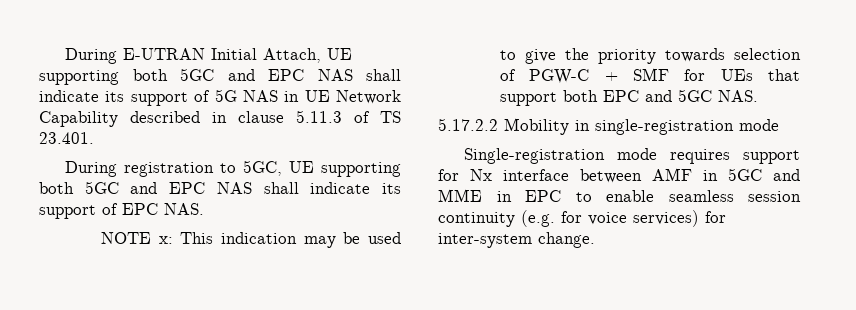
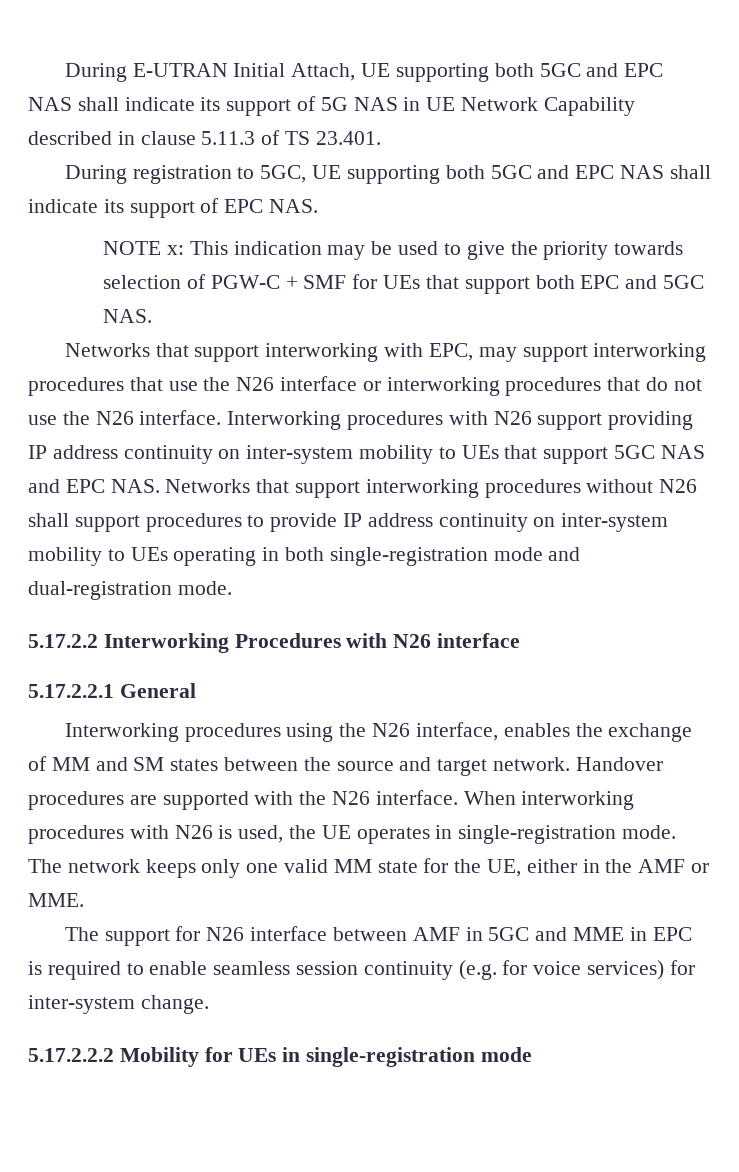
- 5.17.2.2 Mobility in single-registration mode
- Single-registration mode requires support for Nx interface between AMF in 5GC and MME in EPC to enable seamless session continuity (e.g. for voice services) for inter-system change.
+ Networks that support interworking with EPC, may support interworking procedures that use the N26 interface or interworking procedures that do not use the N26 interface. Interworking procedures with N26 support providing IP address continuity on inter-system mobility to UEs that support 5GC NAS and EPC NAS. Networks that support interworking procedures without N26 shall support procedures to provide IP address continuity on inter-system mobility to UEs operating in both single-registration mode and dual-registration mode.
+ 5.17.2.2 Interworking Procedures with N26 interface
+ 5.17.2.2.1 General
+ Interworking procedures using the N26 interface, enables the exchange of MM and SM states between the source and target network. Handover procedures are supported with the N26 interface. When interworking procedures with N26 is used, the UE operates in single-registration mode. The network keeps only one valid MM state for the UE, either in the AMF or MME.
+ The support for N26 interface between AMF in 5GC and MME in EPC is required to enable seamless session continuity (e.g. for voice services) for inter-system change.
+ 5.17.2.2.2 Mobility for UEs in single-registration mode

